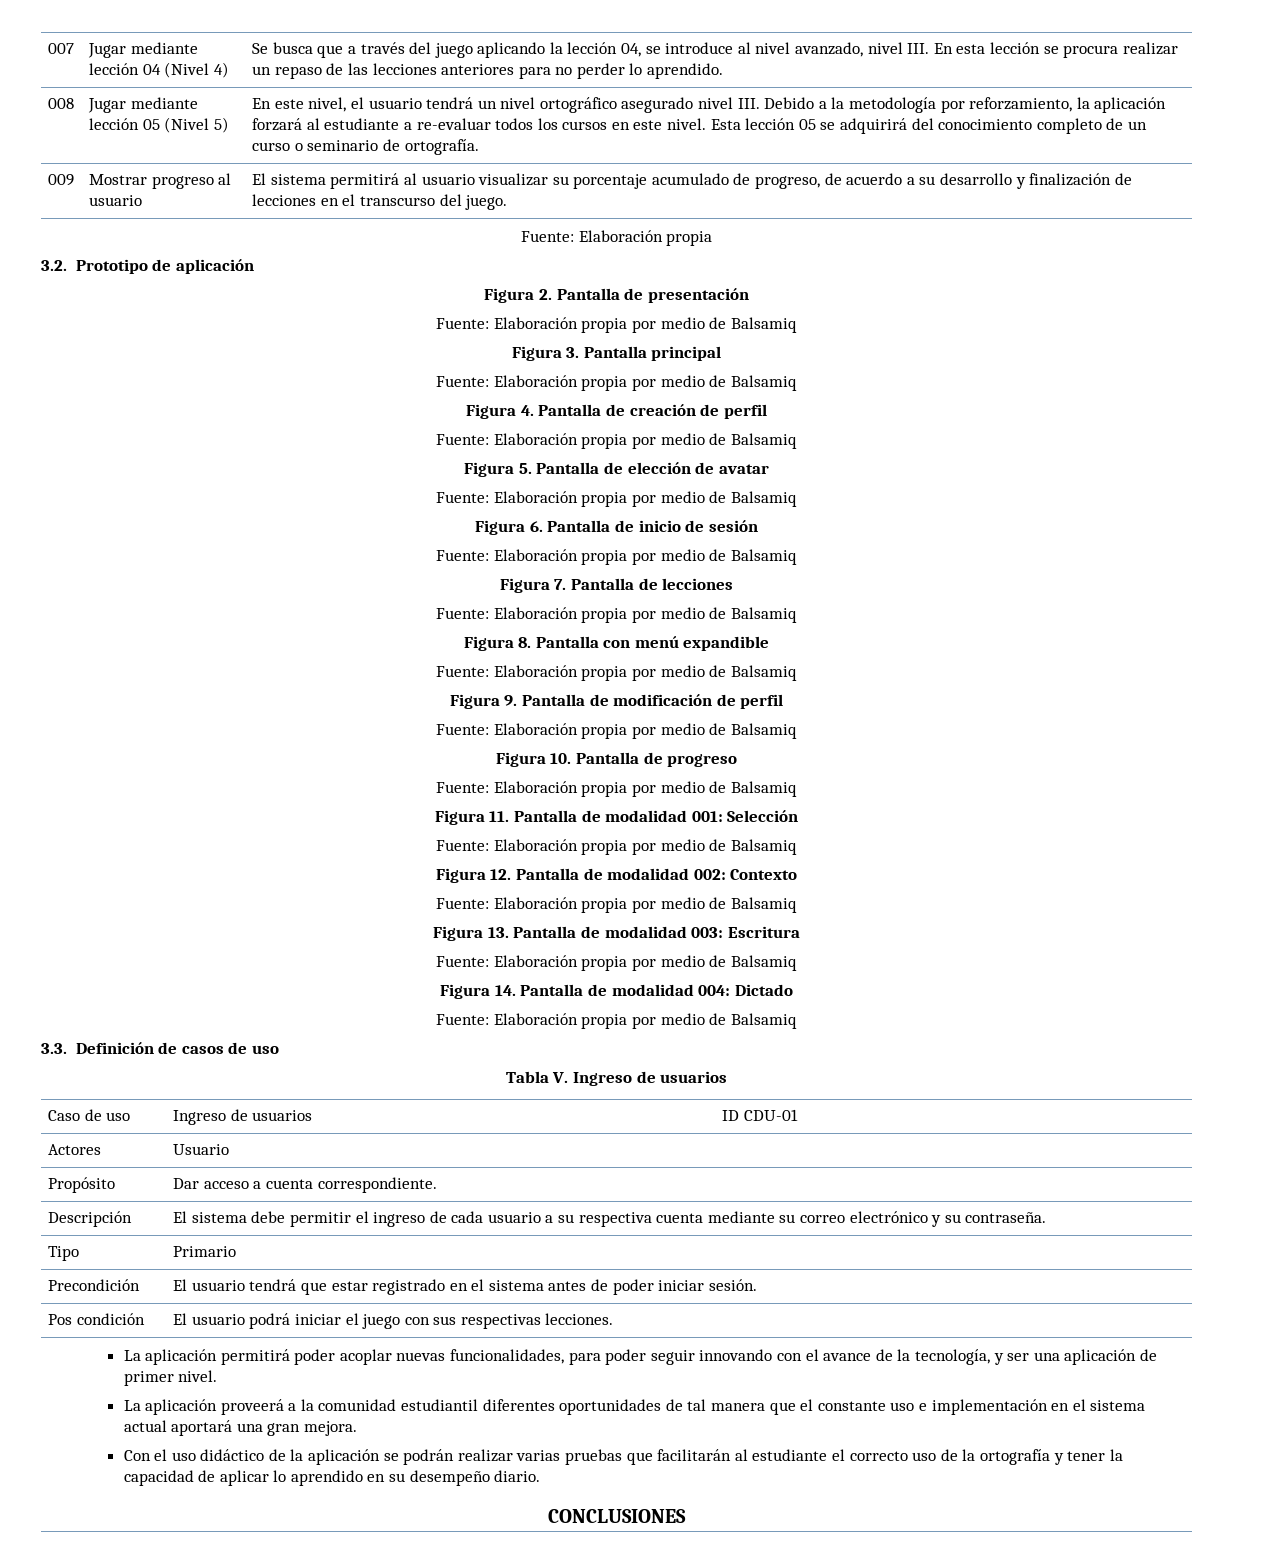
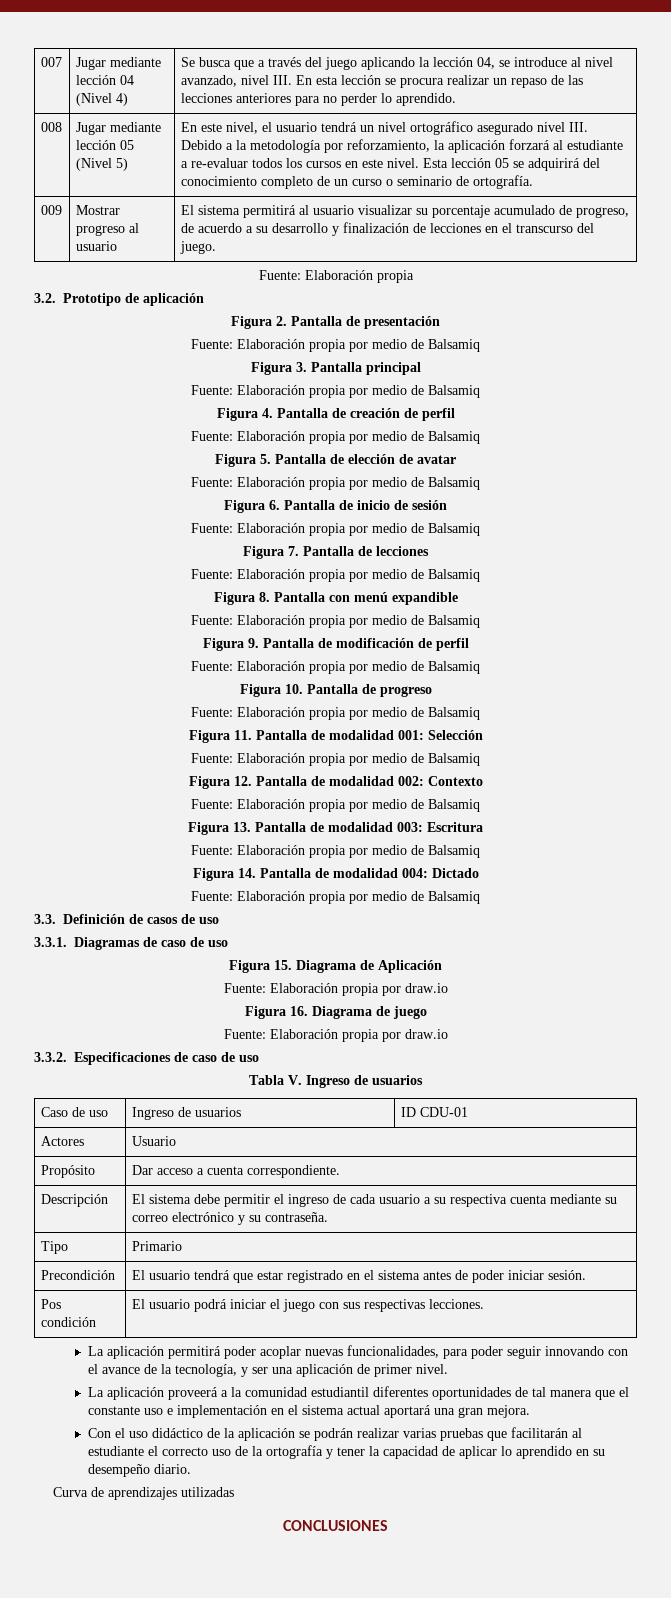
+ 3.3.1. Diagramas de caso de uso
+ Figura 15. Diagrama de Aplicación
+ Fuente: Elaboración propia por draw.io
+ Figura 16. Diagrama de juego
+ Fuente: Elaboración propia por draw.io
+ 3.3.2. Especificaciones de caso de uso
+ Curva de aprendizajes utilizadas

